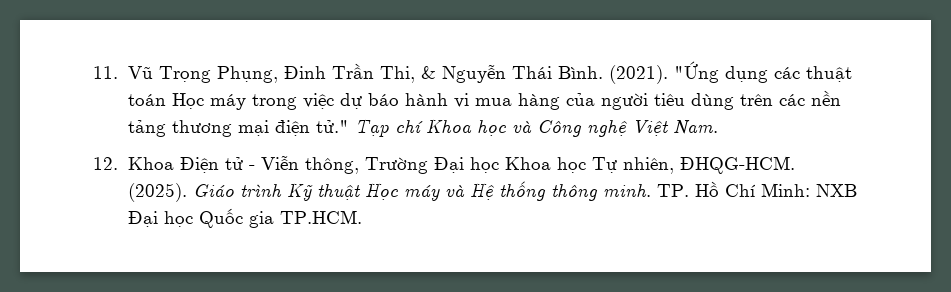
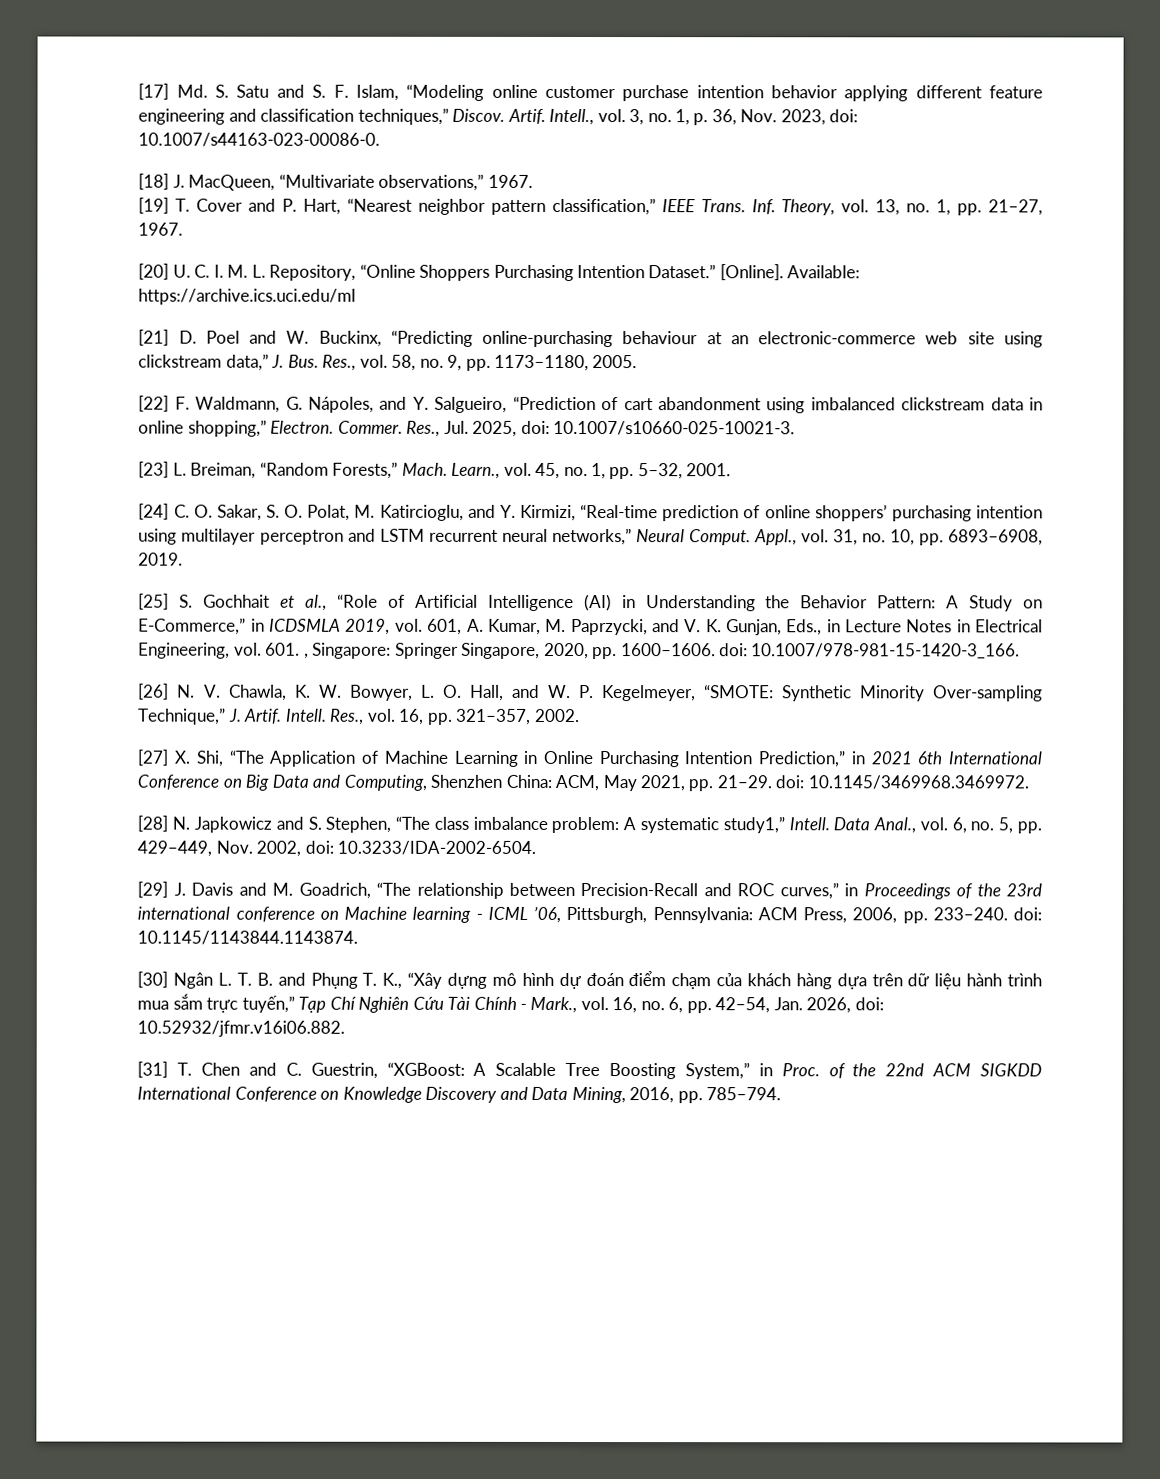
- 11. Vũ Trọng Phụng, Đinh Trần Thi, & Nguyễn Thái Bình. (2021). "Ứng dụng các thuật toán Học máy trong việc dự báo hành vi mua hàng của người tiêu dùng trên các nền tảng thương mại điện tử." Tạp chí Khoa học và Công nghệ Việt Nam.
- 12. Khoa Điện tử - Viễn thông, Trường Đại học Khoa học Tự nhiên, ĐHQG-HCM. (2025). Giáo trình Kỹ thuật Học máy và Hệ thống thông minh. TP. Hồ Chí Minh: NXB Đại học Quốc gia TP.HCM.
+ [17] Md. S. Satu and S. F. Islam, “Modeling online customer purchase intention behavior applying different feature engineering and classification techniques,” Discov. Artif. Intell., vol. 3, no. 1, p. 36, Nov. 2023, doi: 10.1007/s44163-023-00086-0.
+ [18] J. MacQueen, “Multivariate observations,” 1967.
+ [19] T. Cover and P. Hart, “Nearest neighbor pattern classification,” IEEE Trans. Inf. Theory, vol. 13, no. 1, pp. 21–27, 1967.
+ [20] U. C. I. M. L. Repository, “Online Shoppers Purchasing Intention Dataset.” [Online]. Available: https://archive.ics.uci.edu/ml
+ [21] D. Poel and W. Buckinx, “Predicting online-purchasing behaviour at an electronic-commerce web site using clickstream data,” J. Bus. Res., vol. 58, no. 9, pp. 1173–1180, 2005.
+ [22] F. Waldmann, G. Nápoles, and Y. Salgueiro, “Prediction of cart abandonment using imbalanced clickstream data in online shopping,” Electron. Commer. Res., Jul. 2025, doi: 10.1007/s10660-025-10021-3.
+ [23] L. Breiman, “Random Forests,” Mach. Learn., vol. 45, no. 1, pp. 5–32, 2001.
+ [24] C. O. Sakar, S. O. Polat, M. Katircioglu, and Y. Kirmizi, “Real-time prediction of online shoppers’ purchasing intention using multilayer perceptron and LSTM recurrent neural networks,” Neural Comput. Appl., vol. 31, no. 10, pp. 6893–6908, 2019.
+ [25] S. Gochhait et al., “Role of Artificial Intelligence (AI) in Understanding the Behavior Pattern: A Study on E-Commerce,” in ICDSMLA 2019, vol. 601, A. Kumar, M. Paprzycki, and V. K. Gunjan, Eds., in Lecture Notes in Electrical Engineering, vol. 601. , Singapore: Springer Singapore, 2020, pp. 1600–1606. doi: 10.1007/978-981-15-1420-3_166.
+ [26] N. V. Chawla, K. W. Bowyer, L. O. Hall, and W. P. Kegelmeyer, “SMOTE: Synthetic Minority Over-sampling Technique,” J. Artif. Intell. Res., vol. 16, pp. 321–357, 2002.
+ [27] X. Shi, “The Application of Machine Learning in Online Purchasing Intention Prediction,” in 2021 6th International Conference on Big Data and Computing, Shenzhen China: ACM, May 2021, pp. 21–29. doi: 10.1145/3469968.3469972.
+ [28] N. Japkowicz and S. Stephen, “The class imbalance problem: A systematic study1,” Intell. Data Anal., vol. 6, no. 5, pp. 429–449, Nov. 2002, doi: 10.3233/IDA-2002-6504.
+ [29] J. Davis and M. Goadrich, “The relationship between Precision-Recall and ROC curves,” in Proceedings of the 23rd international conference on Machine learning - ICML ’06, Pittsburgh, Pennsylvania: ACM Press, 2006, pp. 233–240. doi: 10.1145/1143844.1143874.
+ [30] Ngân L. T. B. and Phụng T. K., “Xây dựng mô hình dự đoán điểm chạm của khách hàng dựa trên dữ liệu hành trình mua sắm trực tuyến,” Tạp Chí Nghiên Cứu Tài Chính - Mark., vol. 16, no. 6, pp. 42–54, Jan. 2026, doi: 10.52932/jfmr.v16i06.882.
+ [31] T. Chen and C. Guestrin, “XGBoost: A Scalable Tree Boosting System,” in Proc. of the 22nd ACM SIGKDD International Conference on Knowledge Discovery and Data Mining, 2016, pp. 785–794.

